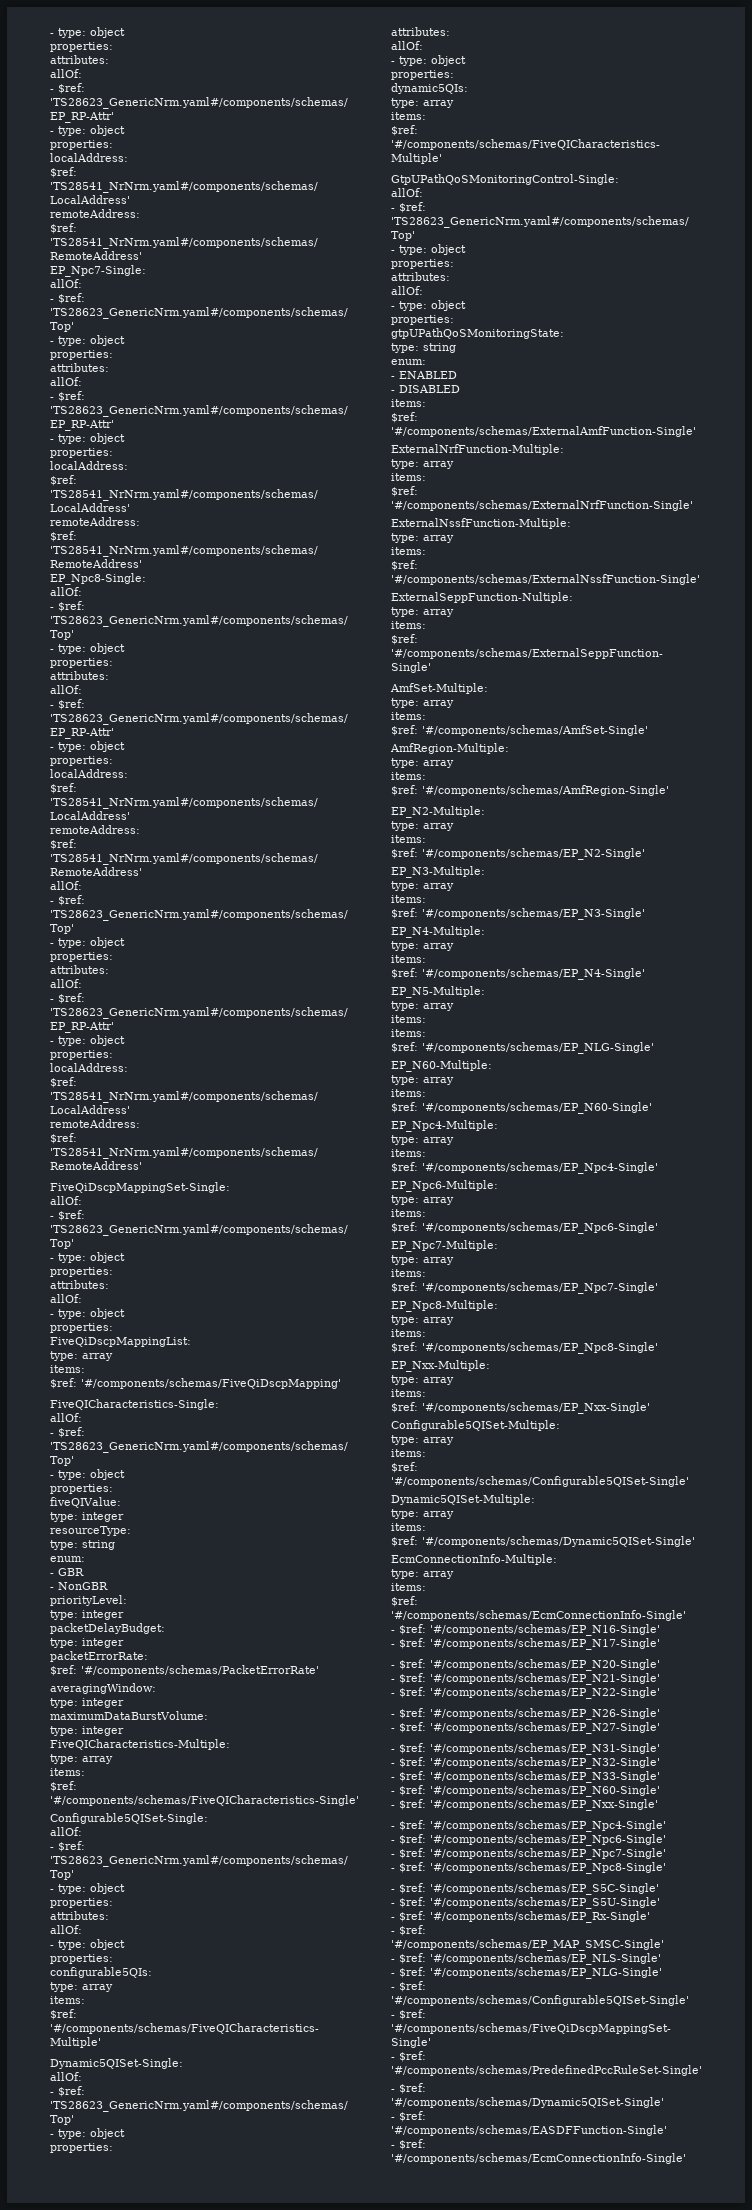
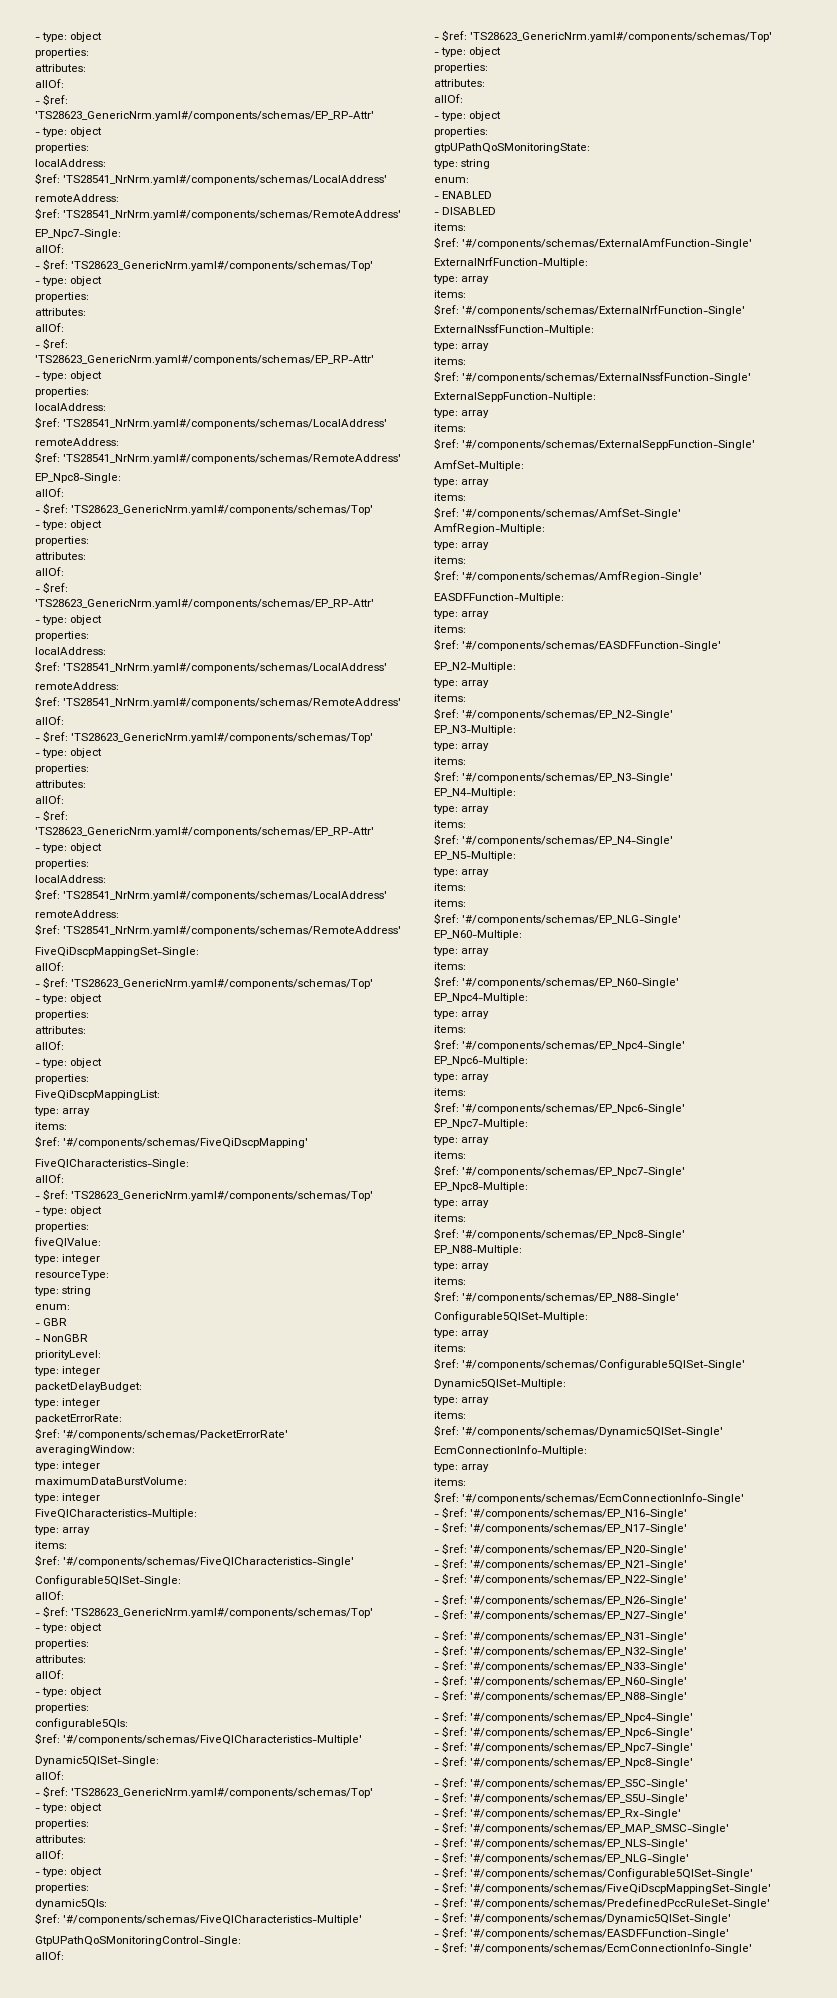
  configurable5QIs:
- type: array
- items:
  dynamic5QIs:
- type: array
- items:
+ EASDFFunction-Multiple:
+ type: array
+ items:
+ $ref: '#/components/schemas/EASDFFunction-Single'
- EP_Nxx-Multiple:
+ EP_N88-Multiple:
  type: array
  items:
- $ref: '#/components/schemas/EP_Nxx-Single'
+ $ref: '#/components/schemas/EP_N88-Single'
- - $ref: '#/components/schemas/EP_Nxx-Single'
+ - $ref: '#/components/schemas/EP_N88-Single'

